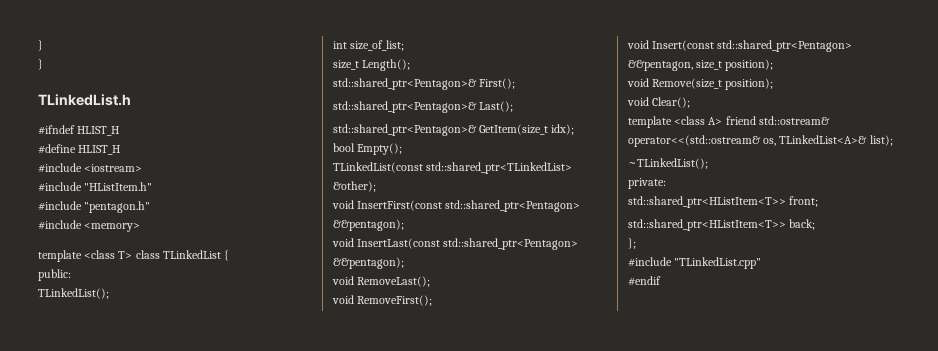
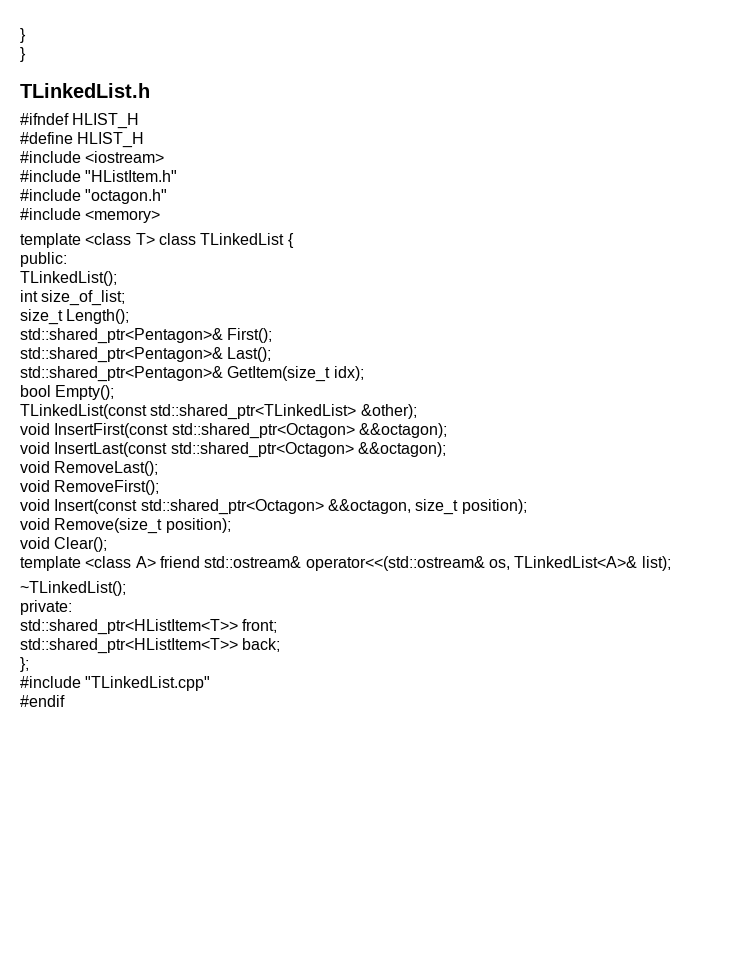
- #include "pentagon.h"
+ #include "octagon.h"
- void InsertFirst(const std::shared_ptr<Pentagon> &&pentagon);
+ void InsertFirst(const std::shared_ptr<Octagon> &&octagon);
- void InsertLast(const std::shared_ptr<Pentagon> &&pentagon);
+ void InsertLast(const std::shared_ptr<Octagon> &&octagon);
- void Insert(const std::shared_ptr<Pentagon> &&pentagon, size_t position);
+ void Insert(const std::shared_ptr<Octagon> &&octagon, size_t position);

